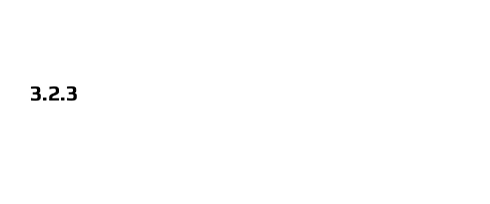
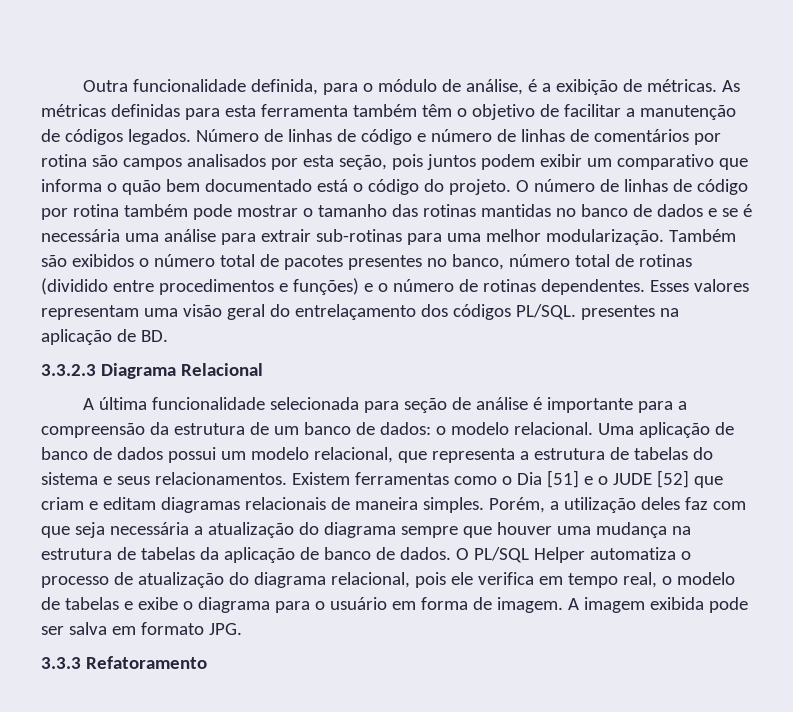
- 3.2.3
+ Outra funcionalidade definida, para o módulo de análise, é a exibição de métricas. As métricas definidas para esta ferramenta também têm o objetivo de facilitar a manutenção de códigos legados. Número de linhas de código e número de linhas de comentários por rotina são campos analisados por esta seção, pois juntos podem exibir um comparativo que informa o quão bem documentado está o código do projeto. O número de linhas de código por rotina também pode mostrar o tamanho das rotinas mantidas no banco de dados e se é necessária uma análise para extrair sub-rotinas para uma melhor modularização. Também são exibidos o número total de pacotes presentes no banco, número total de rotinas (dividido entre procedimentos e funções) e o número de rotinas dependentes. Esses valores representam uma visão geral do entrelaçamento dos códigos PL/SQL. presentes na aplicação de BD.
+ 3.3.2.3 Diagrama Relacional
+ A última funcionalidade selecionada para seção de análise é importante para a compreensão da estrutura de um banco de dados: o modelo relacional. Uma aplicação de banco de dados possui um modelo relacional, que representa a estrutura de tabelas do sistema e seus relacionamentos. Existem ferramentas como o Dia [51] e o JUDE [52] que criam e editam diagramas relacionais de maneira simples. Porém, a utilização deles faz com que seja necessária a atualização do diagrama sempre que houver uma mudança na estrutura de tabelas da aplicação de banco de dados. O PL/SQL Helper automatiza o processo de atualização do diagrama relacional, pois ele verifica em tempo real, o modelo de tabelas e exibe o diagrama para o usuário em forma de imagem. A imagem exibida pode ser salva em formato JPG.
+ 3.3.3 Refatoramento

